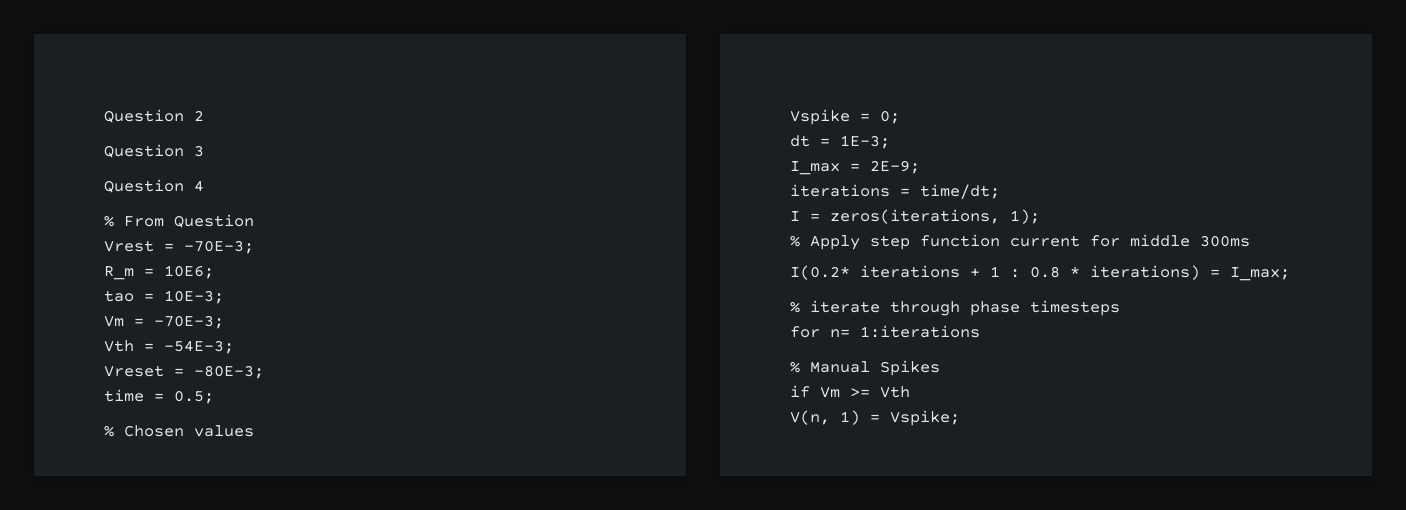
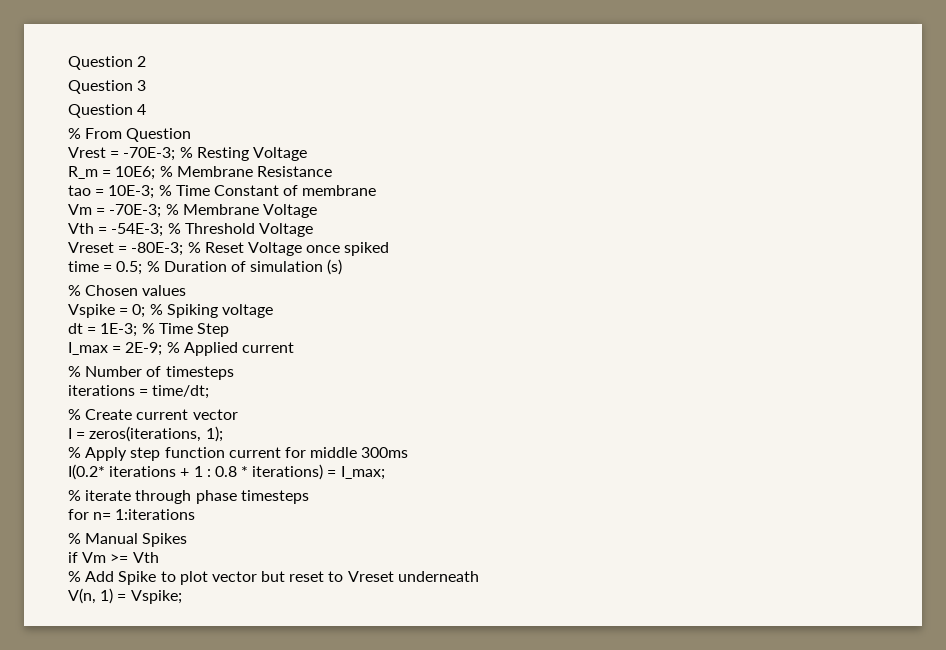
- Vrest = -70E-3;
+ Vrest = -70E-3; % Resting Voltage
- R_m = 10E6;
+ R_m = 10E6; % Membrane Resistance
- tao = 10E-3;
+ tao = 10E-3; % Time Constant of membrane
- Vm = -70E-3;
+ Vm = -70E-3; % Membrane Voltage
- Vth = -54E-3;
+ Vth = -54E-3; % Threshold Voltage
- Vreset = -80E-3;
- time = 0.5;
+ Vreset = -80E-3; % Reset Voltage once spiked
+ time = 0.5; % Duration of simulation (s)
- Vspike = 0;
+ Vspike = 0; % Spiking voltage
- dt = 1E-3;
+ dt = 1E-3; % Time Step
- I_max = 2E-9;
+ I_max = 2E-9; % Applied current
+ % Number of timesteps
+ % Create current vector
+ % Add Spike to plot vector but reset to Vreset underneath

